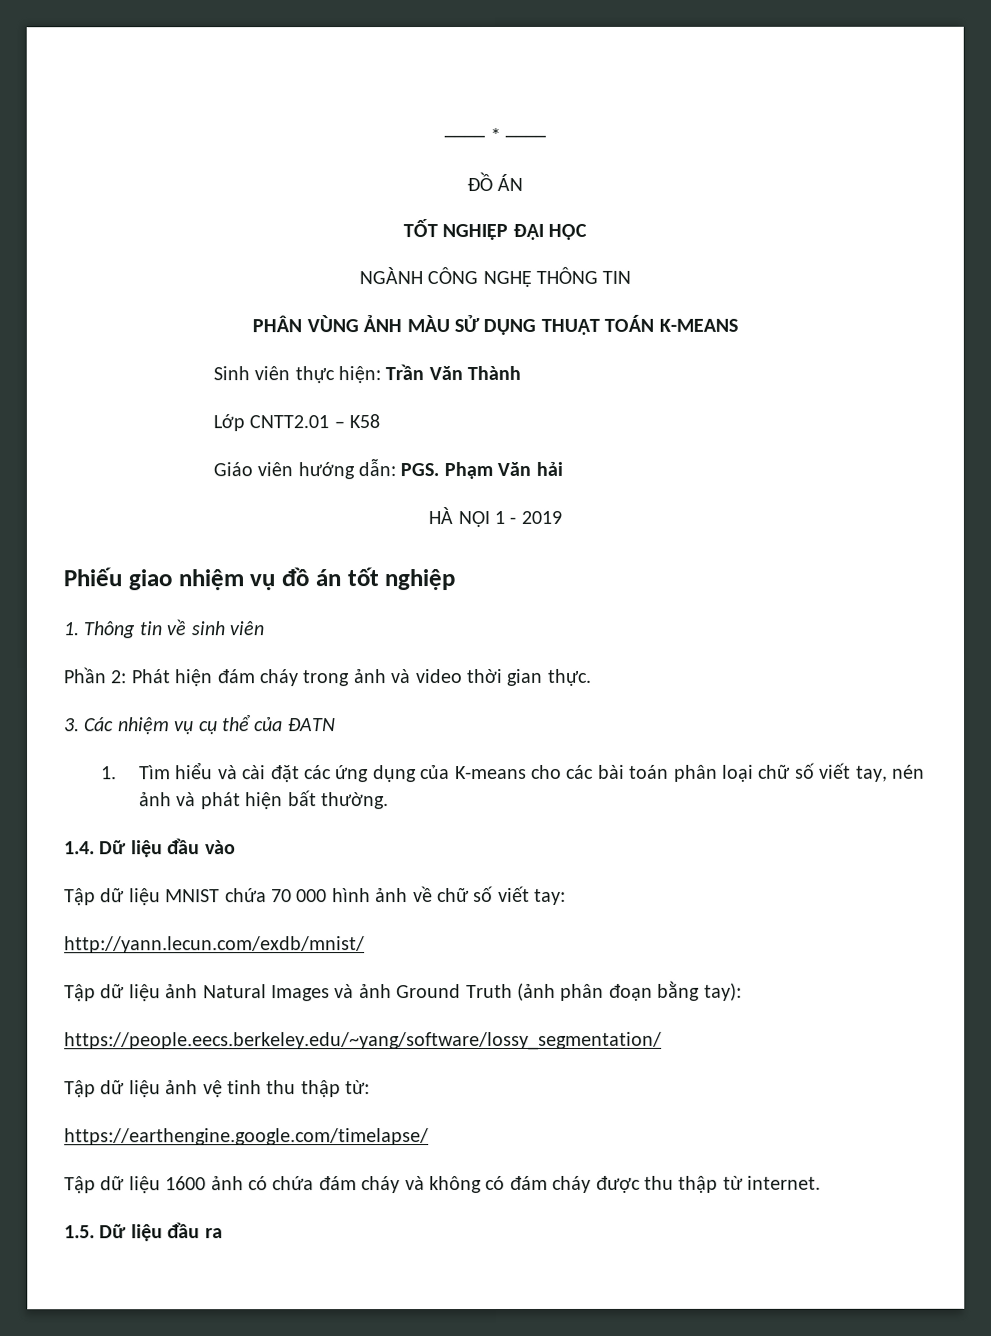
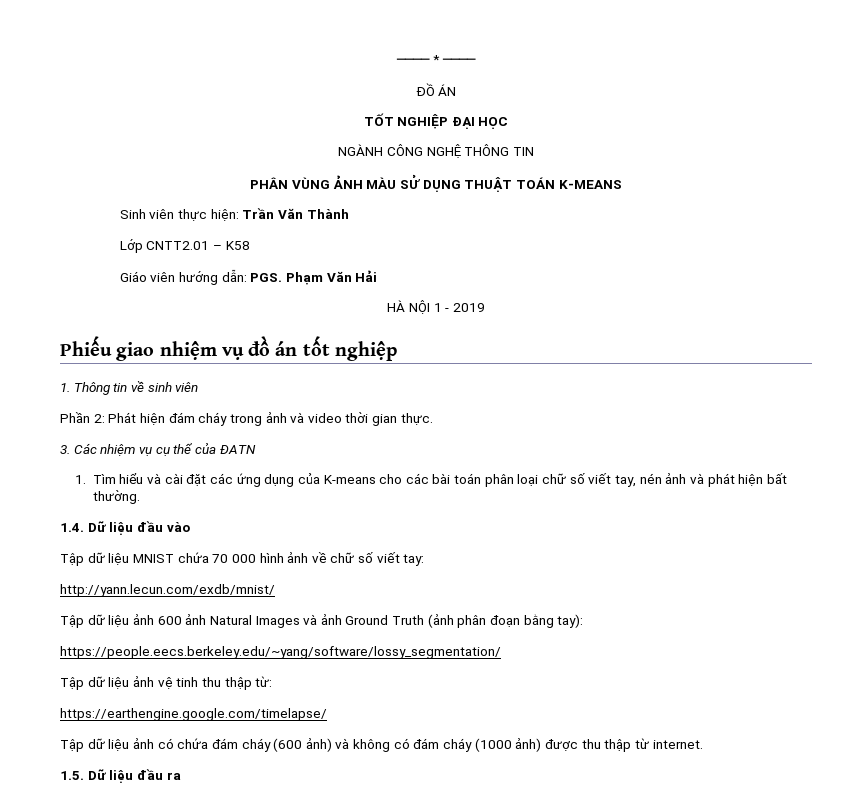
- Giáo viên hướng dẫn: PGS. Phạm Văn hải
+ Giáo viên hướng dẫn: PGS. Phạm Văn Hải
- Tập dữ liệu ảnh Natural Images và ảnh Ground Truth (ảnh phân đoạn bằng tay):
+ Tập dữ liệu ảnh 600 ảnh Natural Images và ảnh Ground Truth (ảnh phân đoạn bằng tay):
- Tập dữ liệu 1600 ảnh có chứa đám cháy và không có đám cháy được thu thập từ internet.
+ Tập dữ liệu ảnh có chứa đám cháy (600 ảnh) và không có đám cháy (1000 ảnh) được thu thập từ internet.

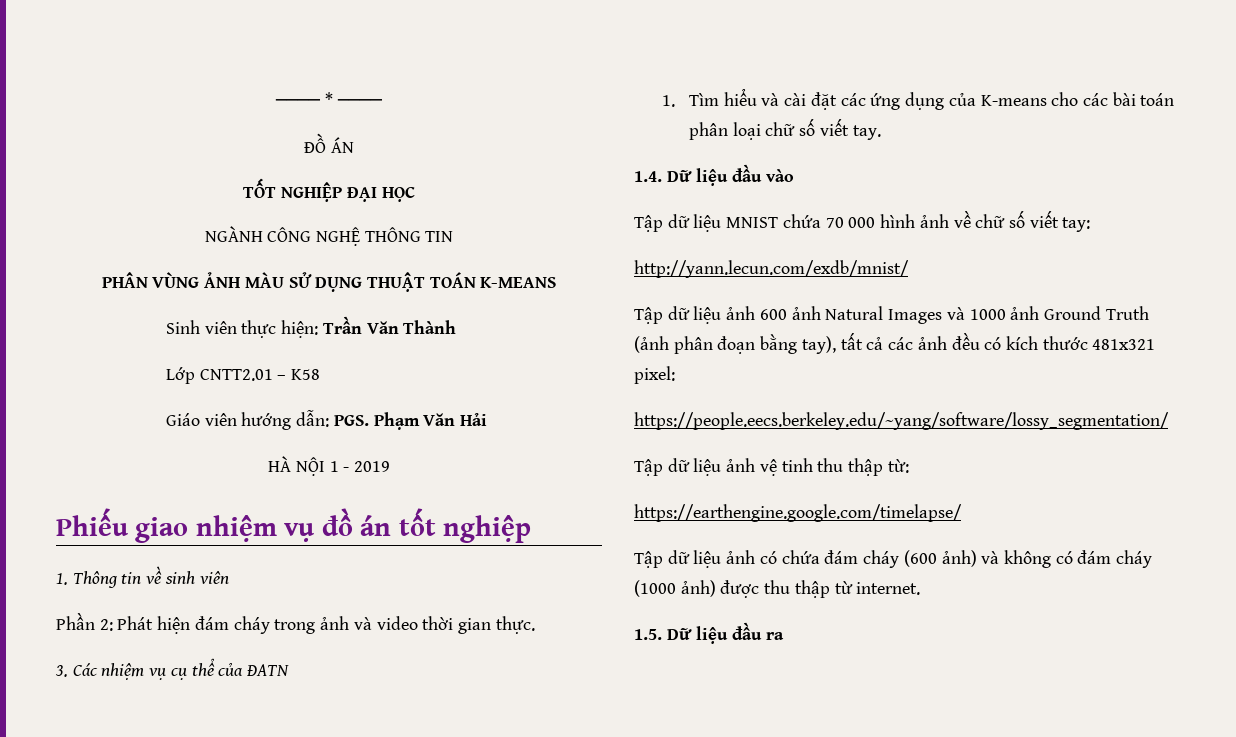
- 1. Tìm hiểu và cài đặt các ứng dụng của K-means cho các bài toán phân loại chữ số viết tay, nén ảnh và phát hiện bất thường.
+ 1. Tìm hiểu và cài đặt các ứng dụng của K-means cho các bài toán phân loại chữ số viết tay.
- Tập dữ liệu ảnh 600 ảnh Natural Images và ảnh Ground Truth (ảnh phân đoạn bằng tay):
+ Tập dữ liệu ảnh 600 ảnh Natural Images và 1000 ảnh Ground Truth (ảnh phân đoạn bằng tay), tất cả các ảnh đều có kích thước 481x321 pixel:

